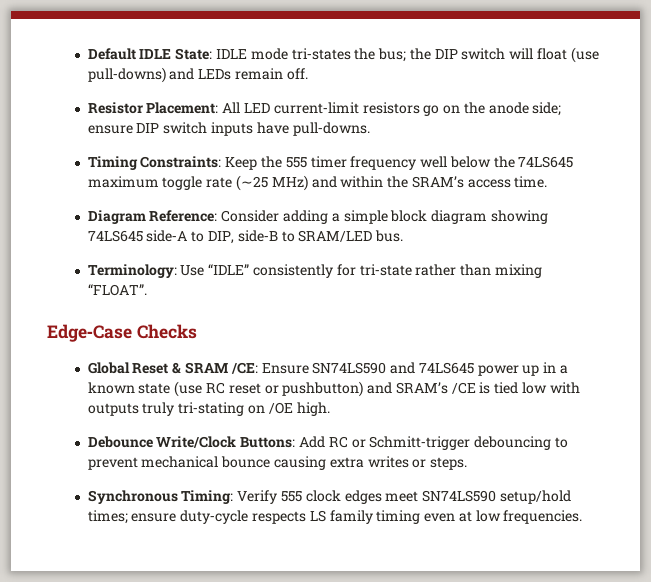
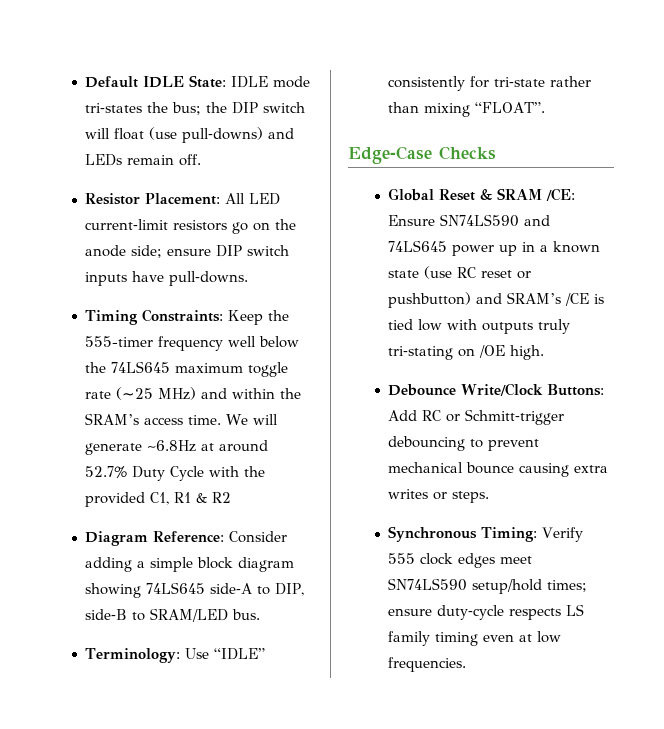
- Timing Constraints: Keep the 555 timer frequency well below the 74LS645 maximum toggle rate (∼25 MHz) and within the SRAM’s access time.
+ Timing Constraints: Keep the 555-timer frequency well below the 74LS645 maximum toggle rate (∼25 MHz) and within the SRAM’s access time. We will generate ~6.8Hz at around 52.7% Duty Cycle with the provided C1, R1 & R2

